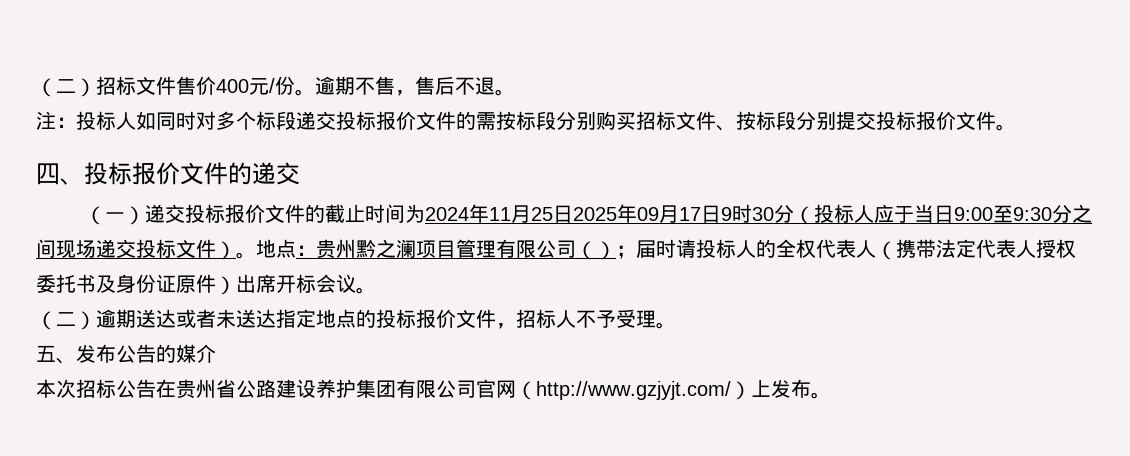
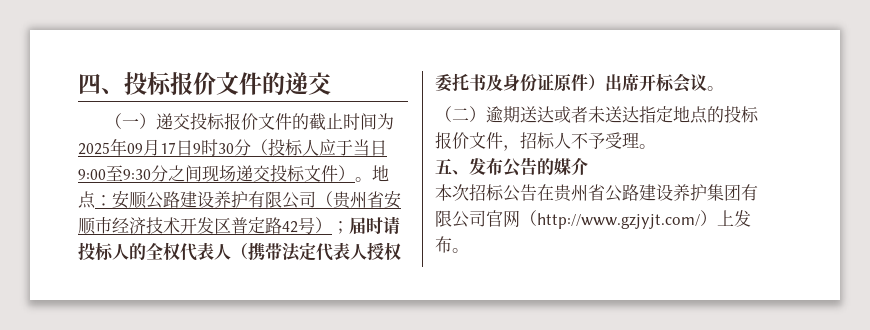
- （二）招标文件售价400元/份。逾期不售，售后不退。
- 注：投标人如同时对多个标段递交投标报价文件的需按标段分别购买招标文件、按标段分别提交投标报价文件。
- （一）递交投标报价文件的截止时间为2024年11月25日2025年09月17日9时30分（投标人应于当日9:00至9:30分之间现场递交投标文件）。
+ （一）递交投标报价文件的截止时间为2025年09月17日9时30分（投标人应于当日9:00至9:30分之间现场递交投标文件）。
- 地点：贵州黔之澜项目管理有限公司（）；届时请投标人的全权代表人（携带法定代表人授权委托书及身份证原件）出席开标会议。
+ 地点：安顺公路建设养护有限公司（贵州省安顺市经济技术开发区普定路42号）；届时请投标人的全权代表人（携带法定代表人授权委托书及身份证原件）出席开标会议。

